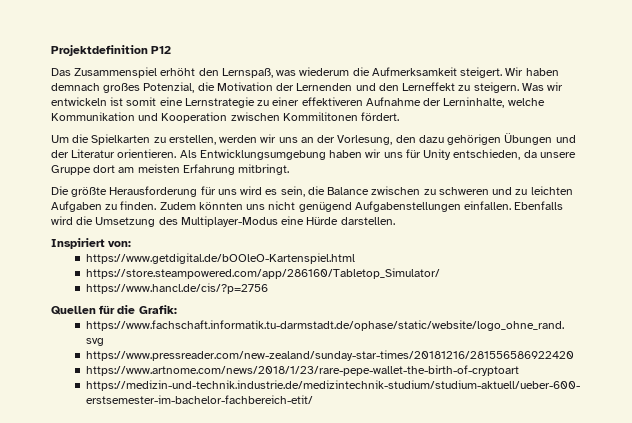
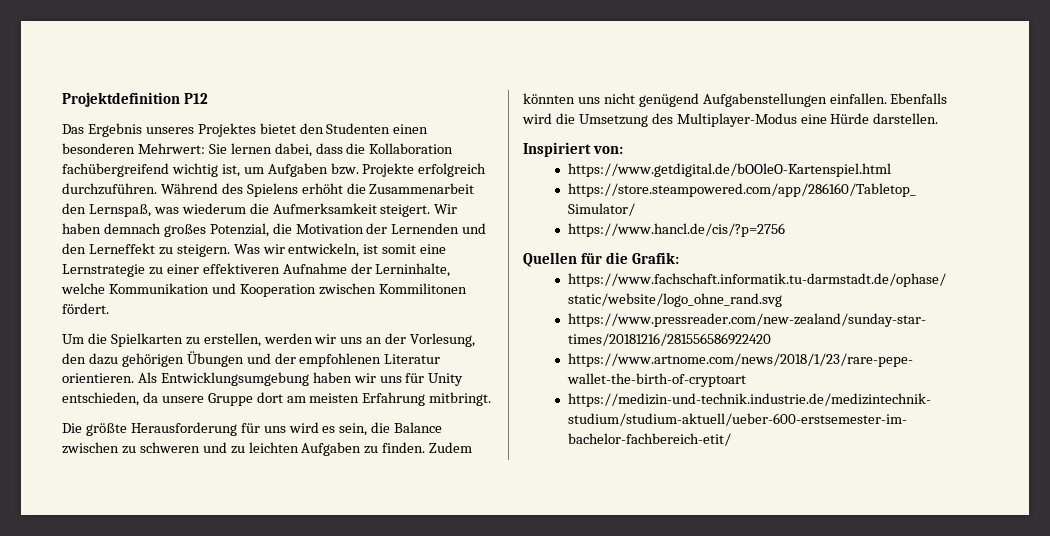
- Das Zusammenspiel erhöht den Lernspaß, was wiederum die Aufmerksamkeit steigert.
+ Das Ergebnis unseres Projektes bietet den Studenten einen besonderen Mehrwert: Sie lernen dabei, dass die Kollaboration fachübergreifend wichtig ist, um Aufgaben bzw. Projekte erfolgreich durchzuführen. Während des Spielens erhöht die Zusammenarbeit den Lernspaß, was wiederum die Aufmerksamkeit steigert.
- Was wir entwickeln ist somit eine Lernstrategie zu einer effektiveren Aufnahme der Lerninhalte, welche Kommunikation und Kooperation zwischen Kommilitonen fördert.
+ Was wir entwickeln, ist somit eine Lernstrategie zu einer effektiveren Aufnahme der Lerninhalte, welche Kommunikation und Kooperation zwischen Kommilitonen fördert.
- Um die Spielkarten zu erstellen, werden wir uns an der Vorlesung, den dazu gehörigen Übungen und der Literatur orientieren.
+ Um die Spielkarten zu erstellen, werden wir uns an der Vorlesung, den dazu gehörigen Übungen und der empfohlenen Literatur orientieren.

